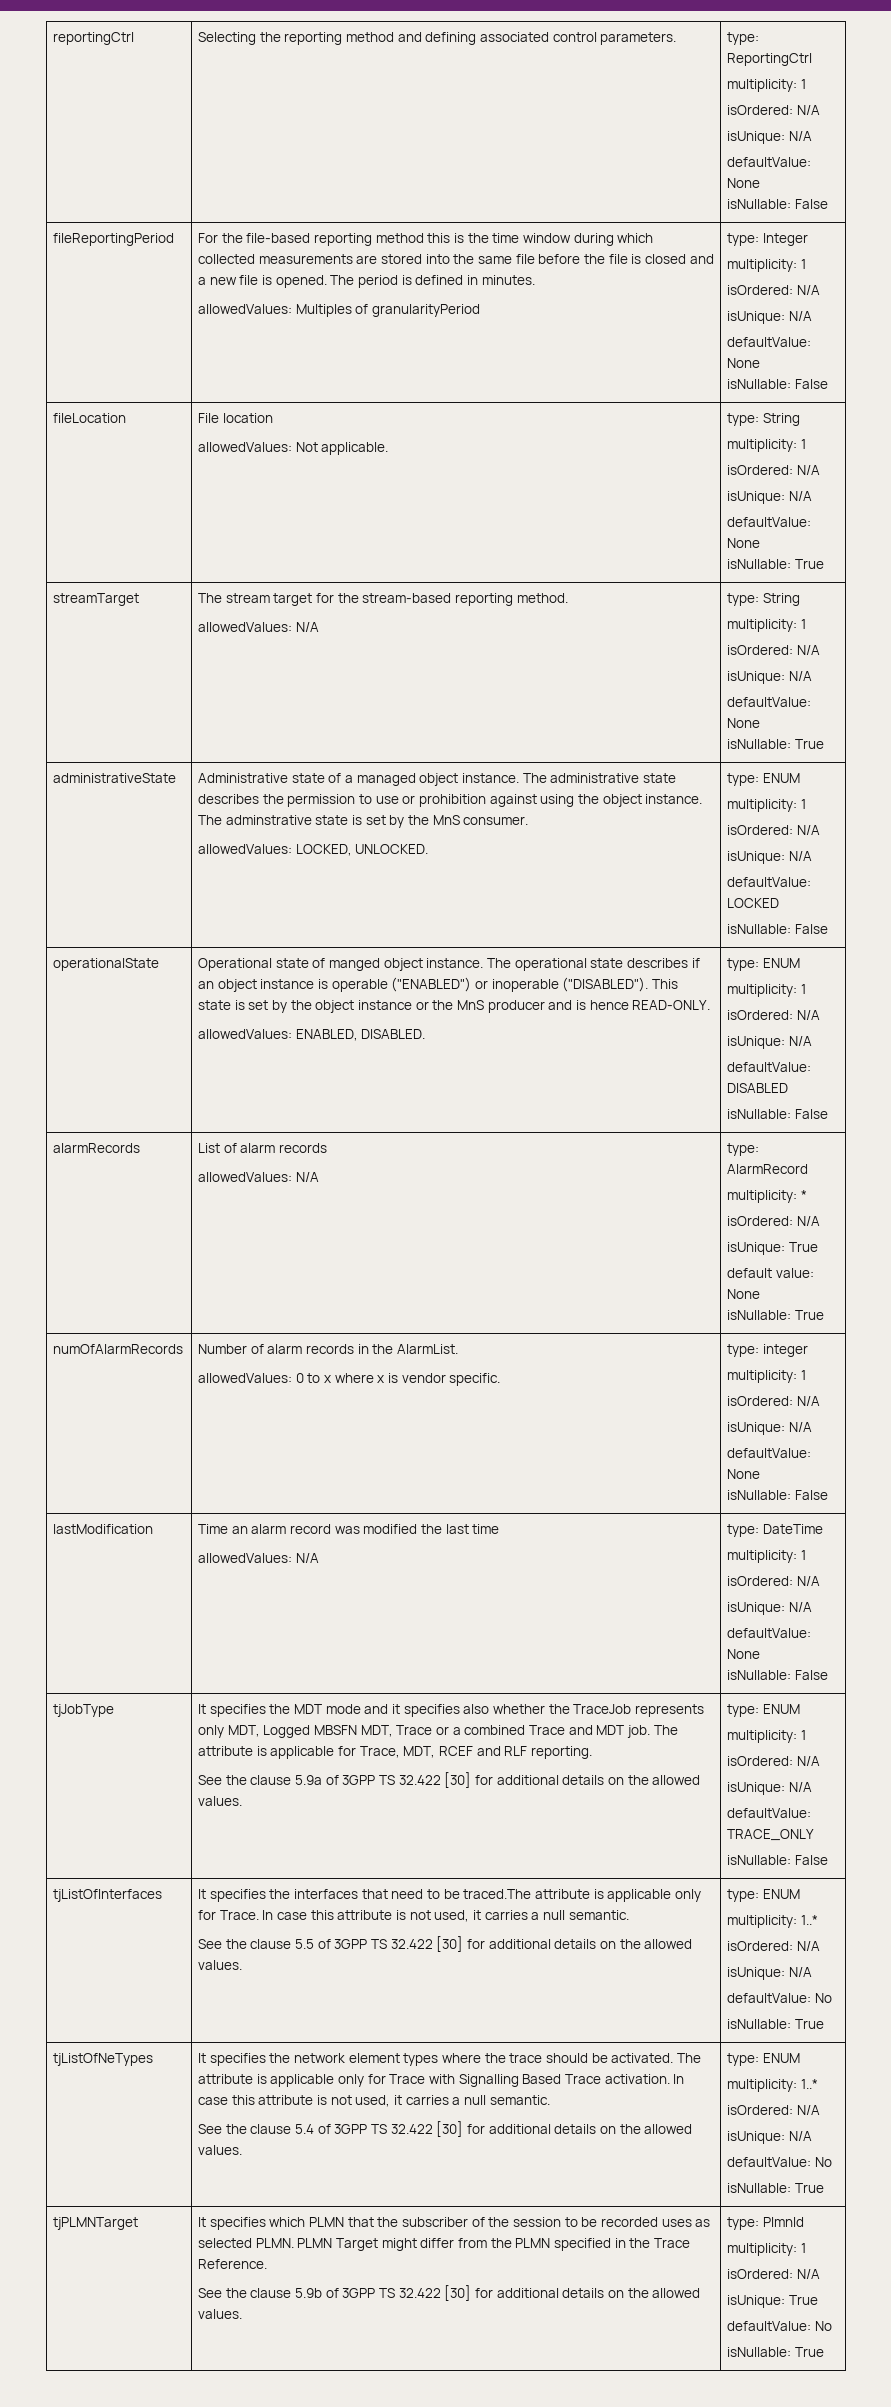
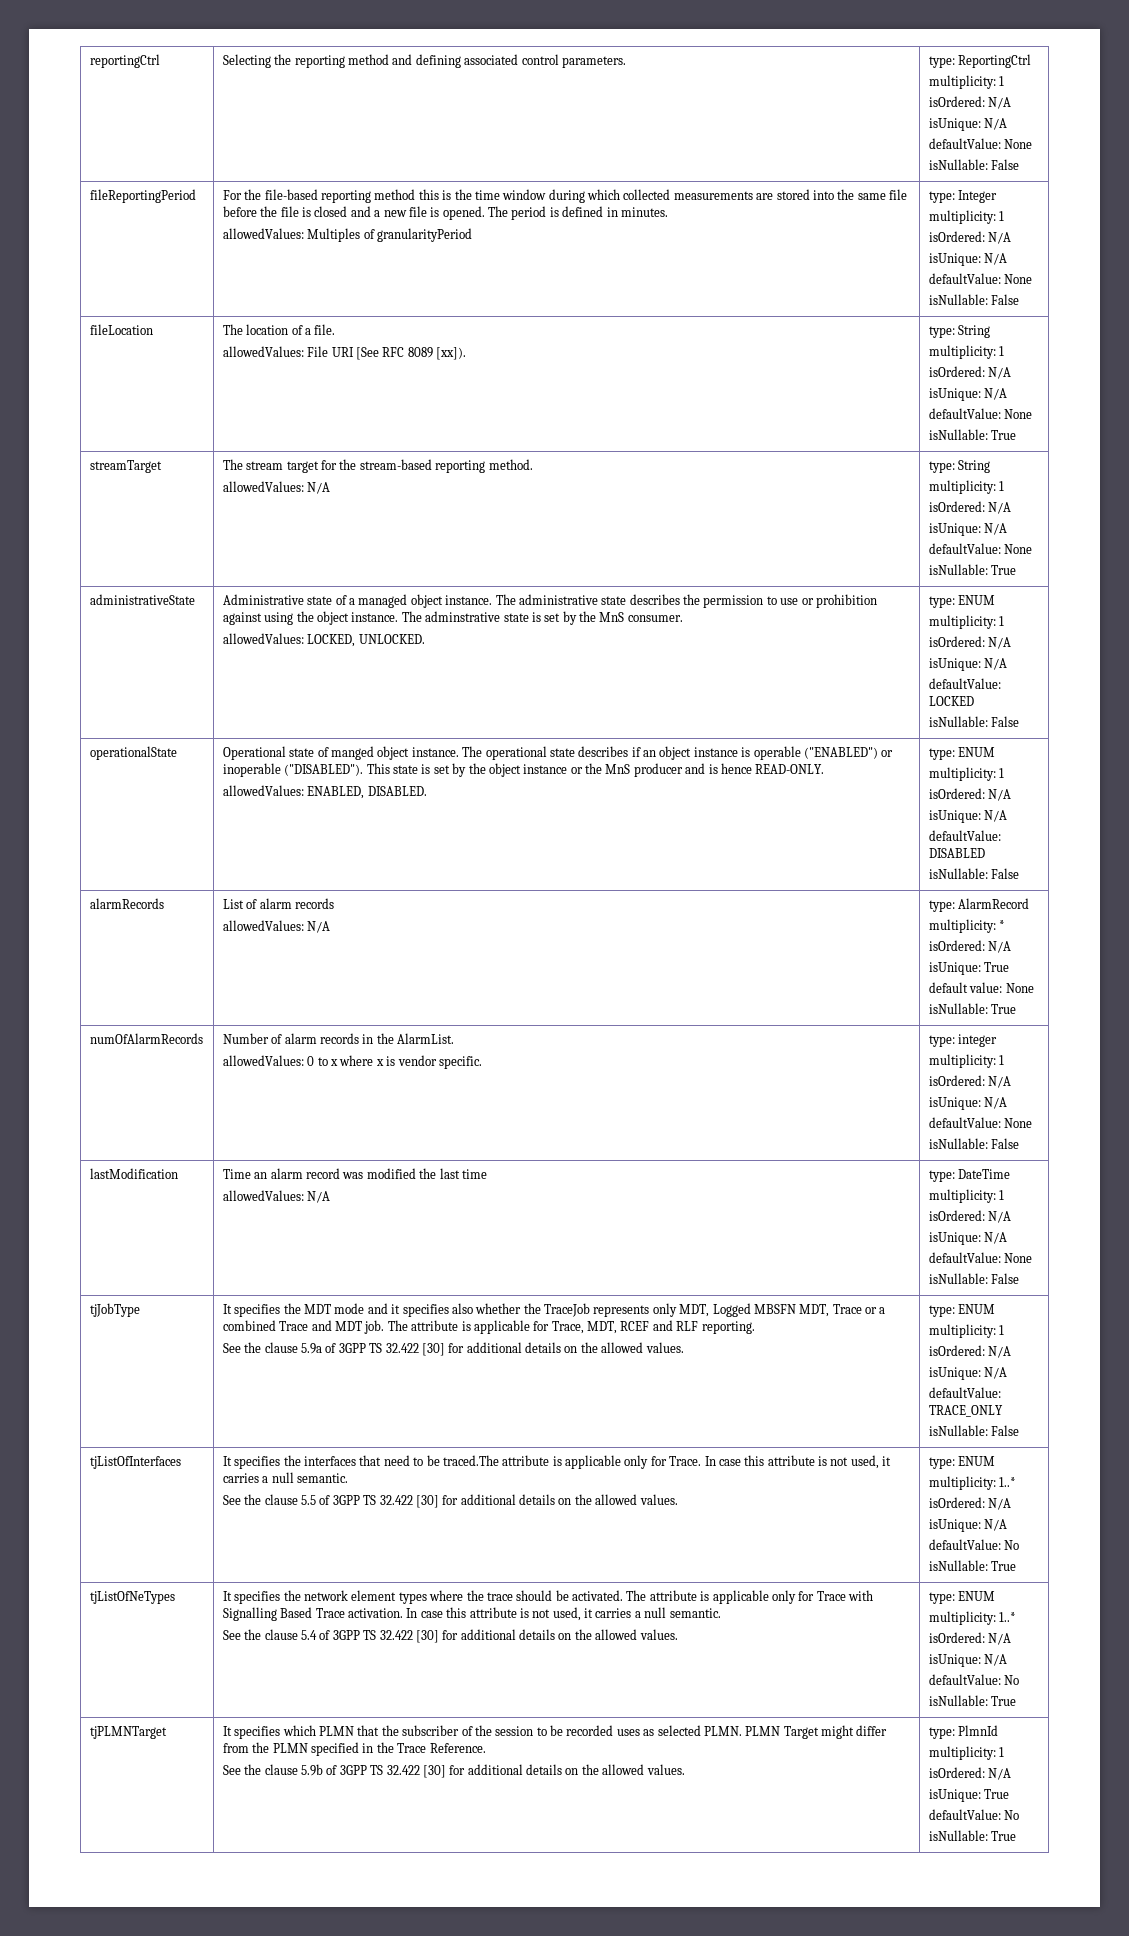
- fileLocation | File location
- allowedValues: Not applicable. | type: String
+ fileLocation | The location of a file.
+ allowedValues: File URI [See RFC 8089 [xx]). | type: String

